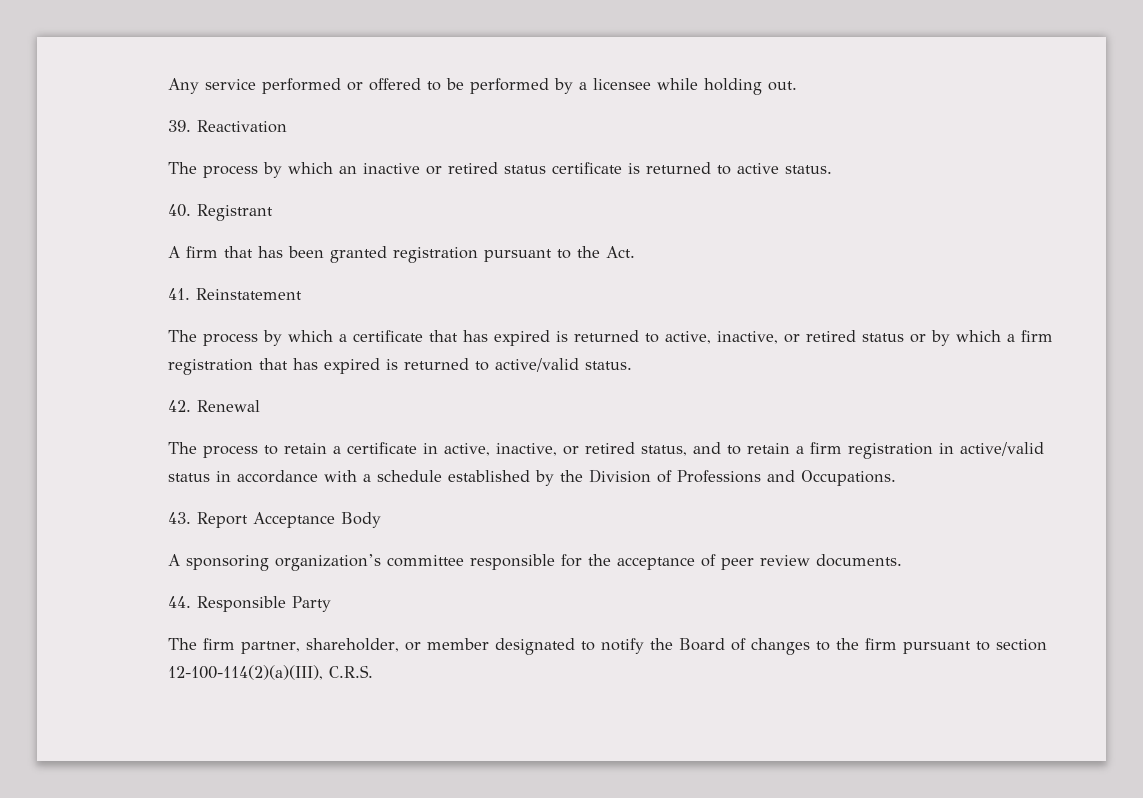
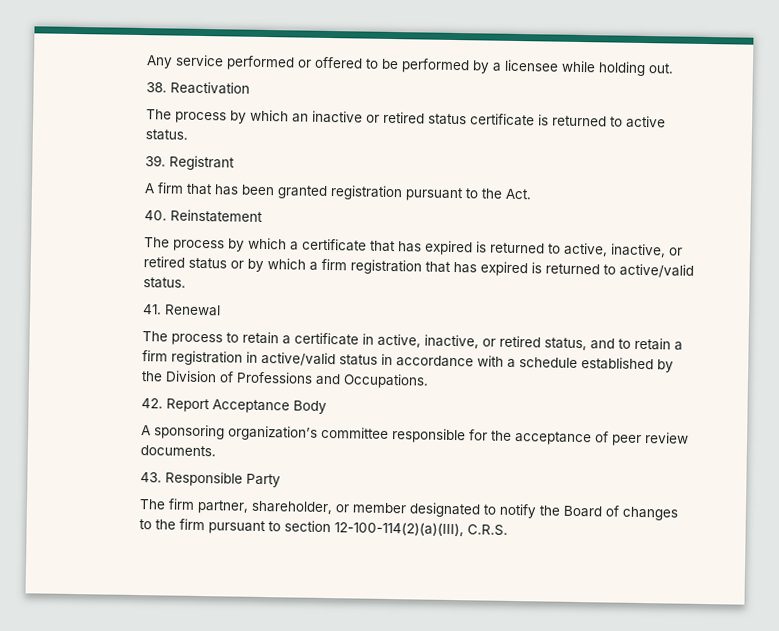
- 39. Reactivation
+ 38. Reactivation
- 40. Registrant
+ 39. Registrant
- 41. Reinstatement
+ 40. Reinstatement
- 42. Renewal
+ 41. Renewal
- 43. Report Acceptance Body
+ 42. Report Acceptance Body
- 44. Responsible Party
+ 43. Responsible Party

